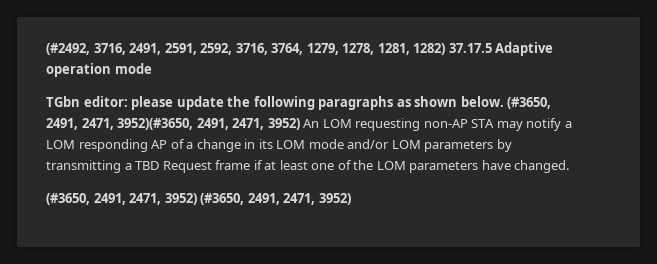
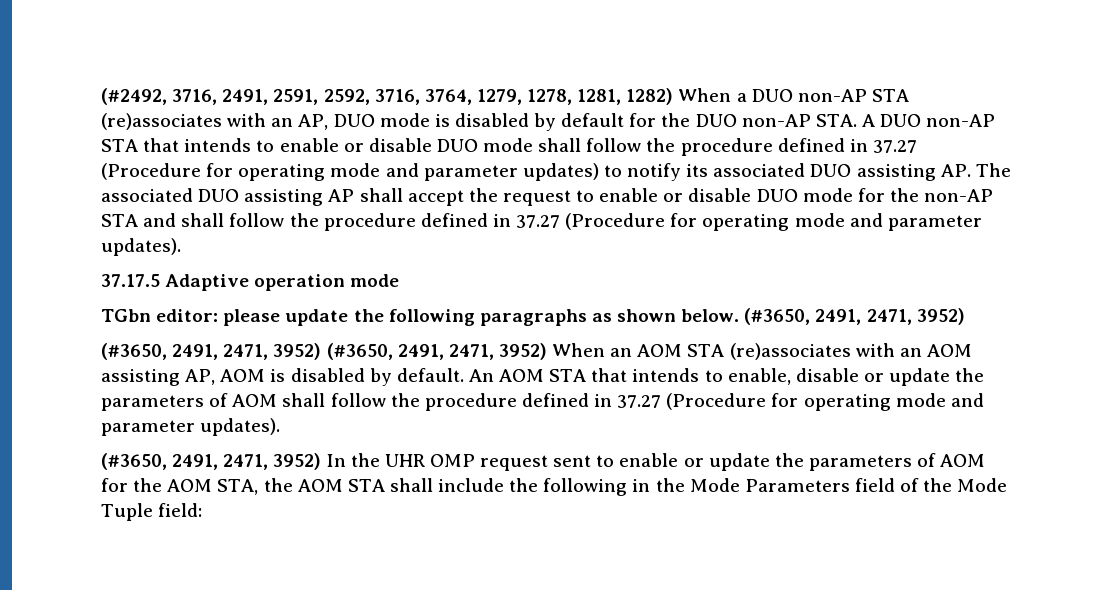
- (#2492, 3716, 2491, 2591, 2592, 3716, 3764, 1279, 1278, 1281, 1282) 37.17.5 Adaptive operation mode
+ (#2492, 3716, 2491, 2591, 2592, 3716, 3764, 1279, 1278, 1281, 1282) When a DUO non-AP STA (re)associates with an AP, DUO mode is disabled by default for the DUO non-AP STA. A DUO non-AP STA that intends to enable or disable DUO mode shall follow the procedure defined in 37.27 (Procedure for operating mode and parameter updates) to notify its associated DUO assisting AP. The associated DUO assisting AP shall accept the request to enable or disable DUO mode for the non-AP STA and shall follow the procedure defined in 37.27 (Procedure for operating mode and parameter updates).
+ 37.17.5 Adaptive operation mode
- TGbn editor: please update the following paragraphs as shown below. (#3650, 2491, 2471, 3952)(#3650, 2491, 2471, 3952) An LOM requesting non-AP STA may notify a LOM responding AP of a change in its LOM mode and/or LOM parameters by transmitting a TBD Request frame if at least one of the LOM parameters have changed.
+ TGbn editor: please update the following paragraphs as shown below. (#3650, 2491, 2471, 3952)
- (#3650, 2491, 2471, 3952) (#3650, 2491, 2471, 3952)
+ (#3650, 2491, 2471, 3952) (#3650, 2491, 2471, 3952) When an AOM STA (re)associates with an AOM assisting AP, AOM is disabled by default. An AOM STA that intends to enable, disable or update the parameters of AOM shall follow the procedure defined in 37.27 (Procedure for operating mode and parameter updates).
+ (#3650, 2491, 2471, 3952) In the UHR OMP request sent to enable or update the parameters of AOM for the AOM STA, the AOM STA shall include the following in the Mode Parameters field of the Mode Tuple field:

